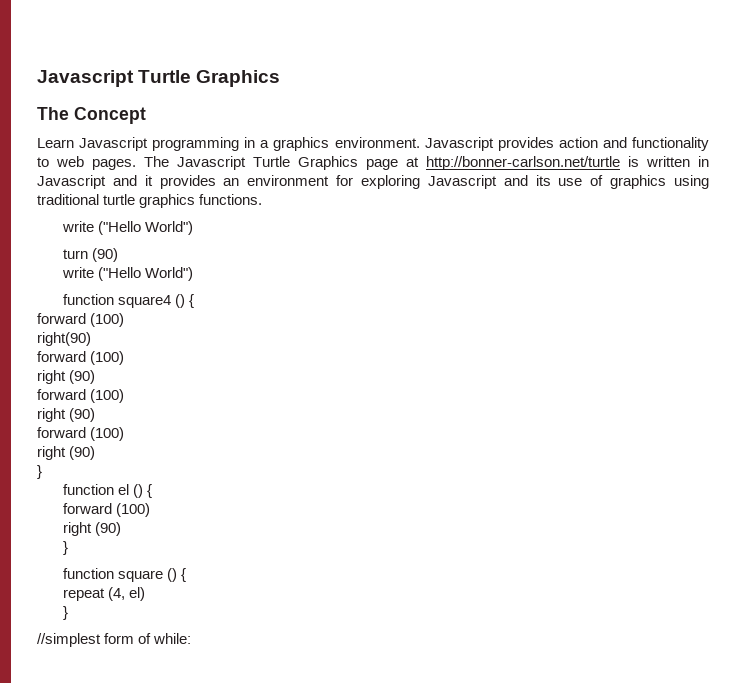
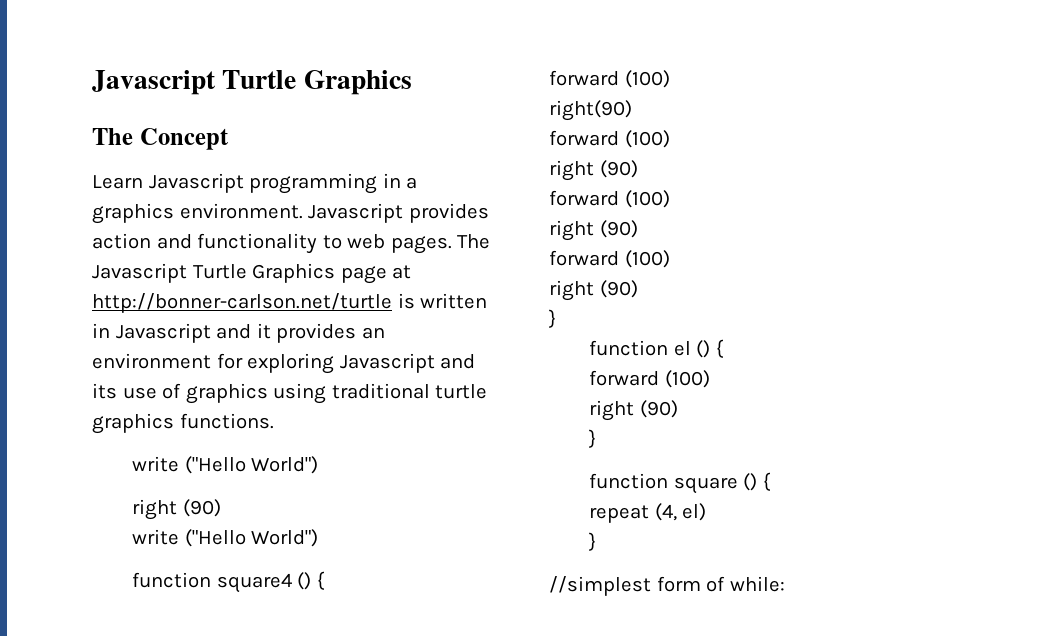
  The Javascript Turtle Graphics page at http://bonner-carlson.net/turtle is written in Javascript and it provides an environment for exploring Javascript and its use of graphics using traditional turtle graphics functions.
  write ("Hello World")
- turn (90)
+ right (90)

